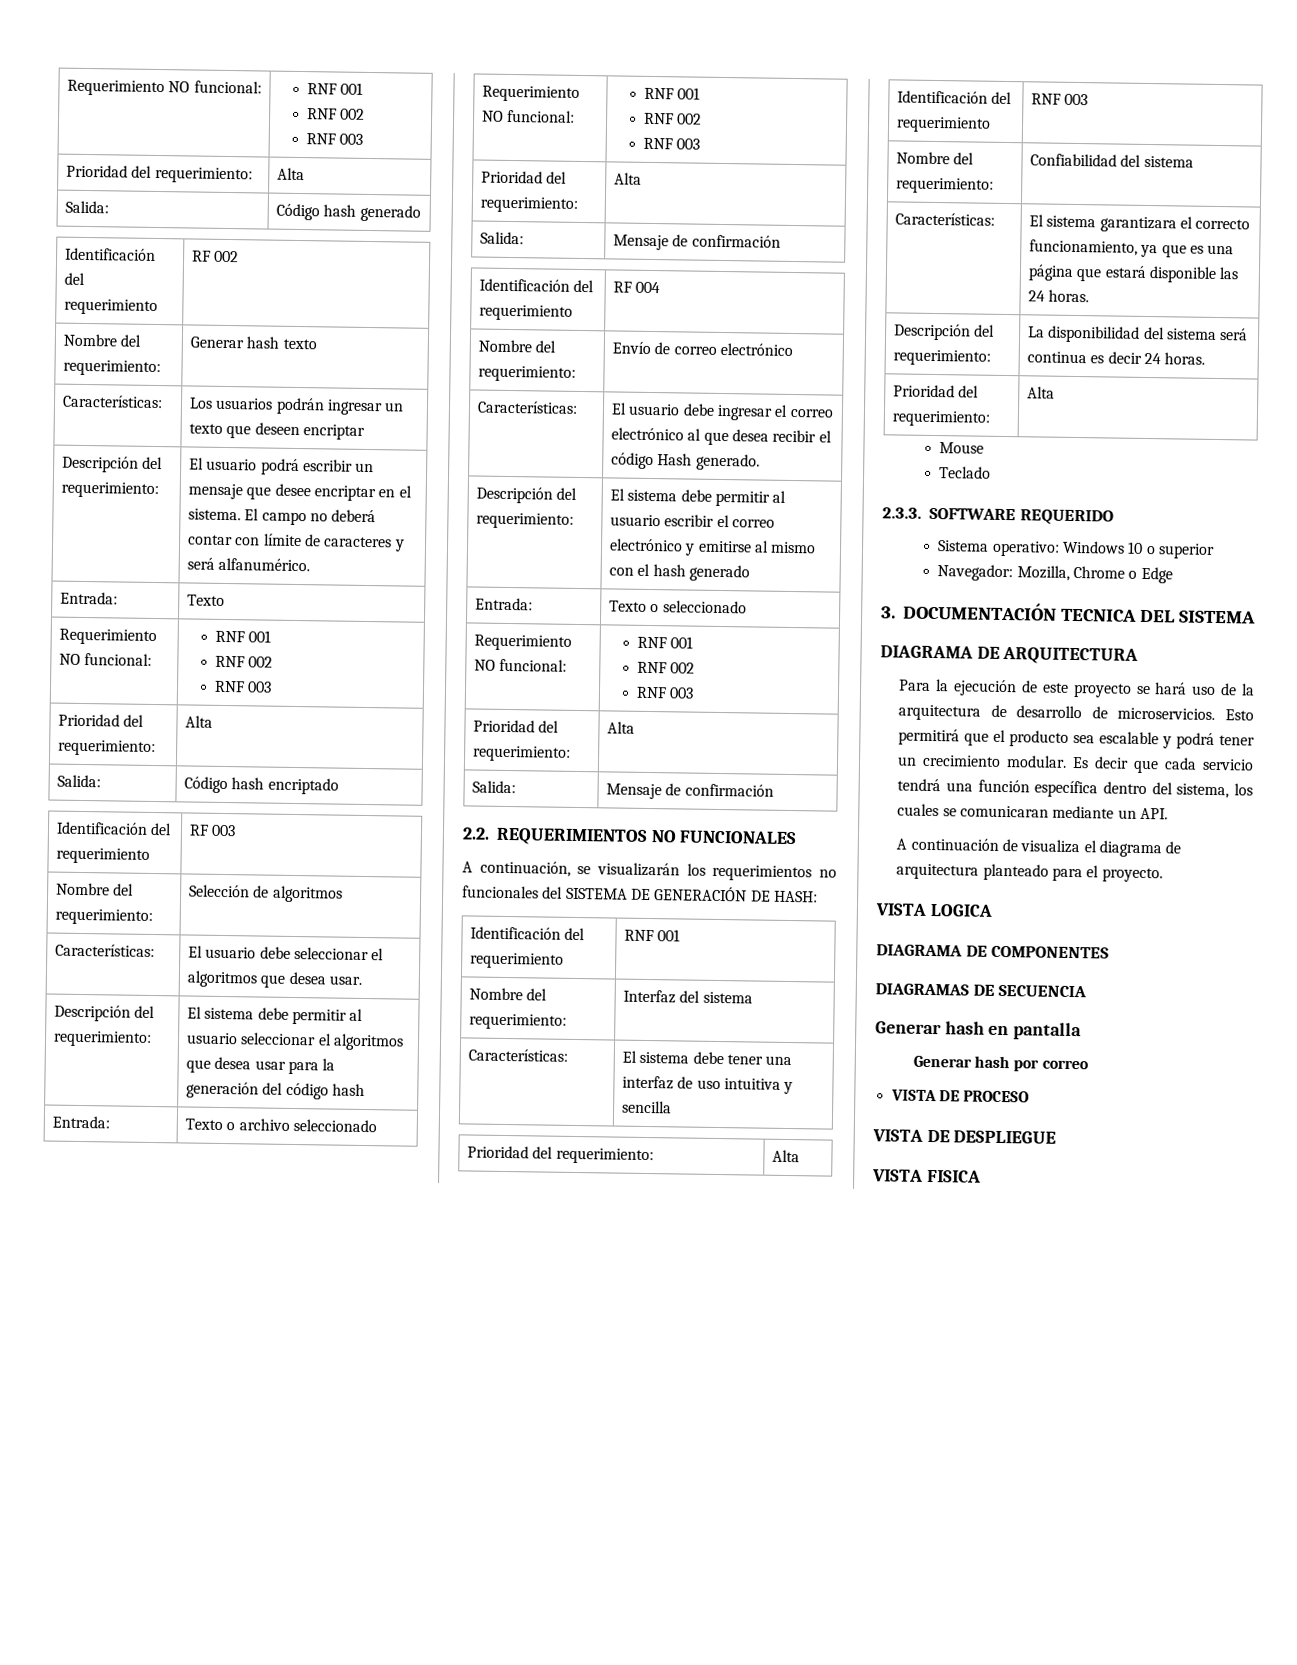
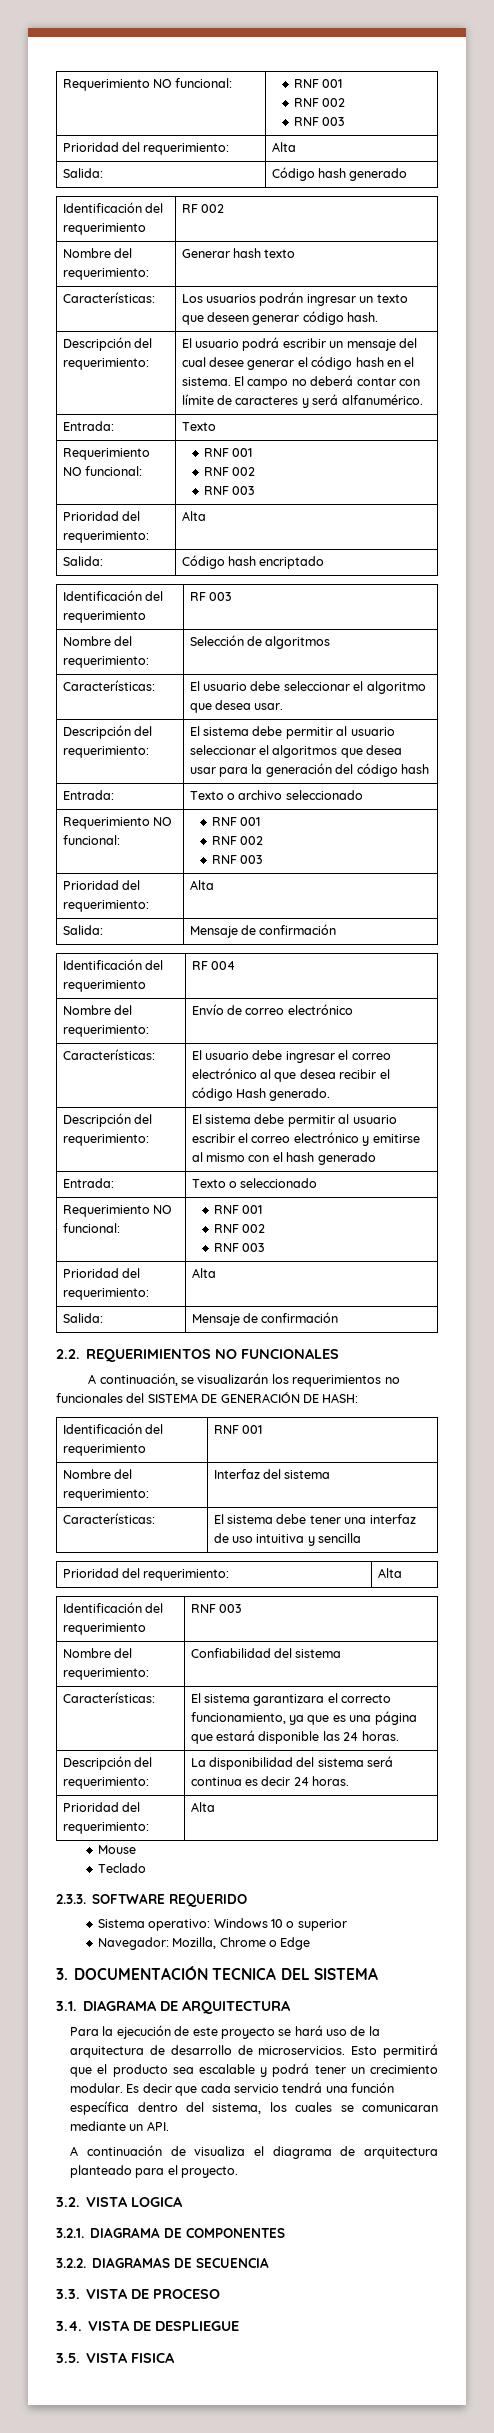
- Características: | Los usuarios podrán ingresar un texto que deseen encriptar
+ Características: | Los usuarios podrán ingresar un texto que deseen generar código hash.
- Descripción del requerimiento: | El usuario podrá escribir un mensaje que desee encriptar en el sistema. El campo no deberá contar con límite de caracteres y será alfanumérico.
+ Descripción del requerimiento: | El usuario podrá escribir un mensaje del cual desee generar el código hash en el sistema. El campo no deberá contar con límite de caracteres y será alfanumérico.
- Características: | El usuario debe seleccionar el algoritmos que desea usar.
+ Características: | El usuario debe seleccionar el algoritmo que desea usar.
- DIAGRAMA DE ARQUITECTURA
+ 3.1. DIAGRAMA DE ARQUITECTURA
- VISTA LOGICA
+ 3.2. VISTA LOGICA
- DIAGRAMA DE COMPONENTES
+ 3.2.1. DIAGRAMA DE COMPONENTES
- DIAGRAMAS DE SECUENCIA
+ 3.2.2. DIAGRAMAS DE SECUENCIA
- Generar hash en pantalla
- Generar hash por correo
- VISTA DE PROCESO
+ 3.3. VISTA DE PROCESO
- VISTA DE DESPLIEGUE
+ 3.4. VISTA DE DESPLIEGUE
- VISTA FISICA
+ 3.5. VISTA FISICA

